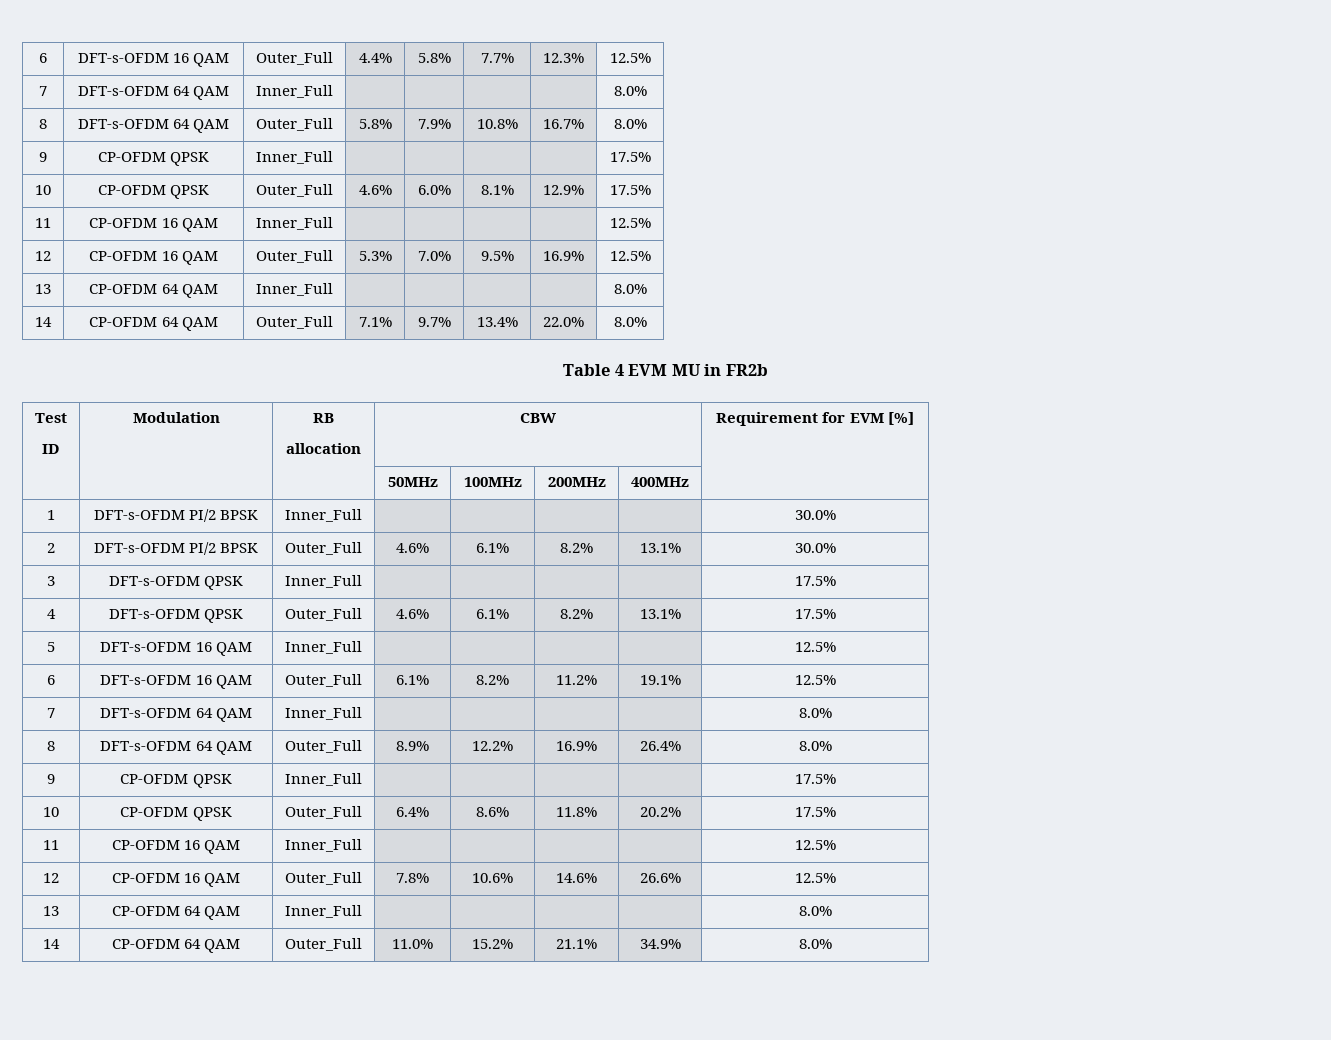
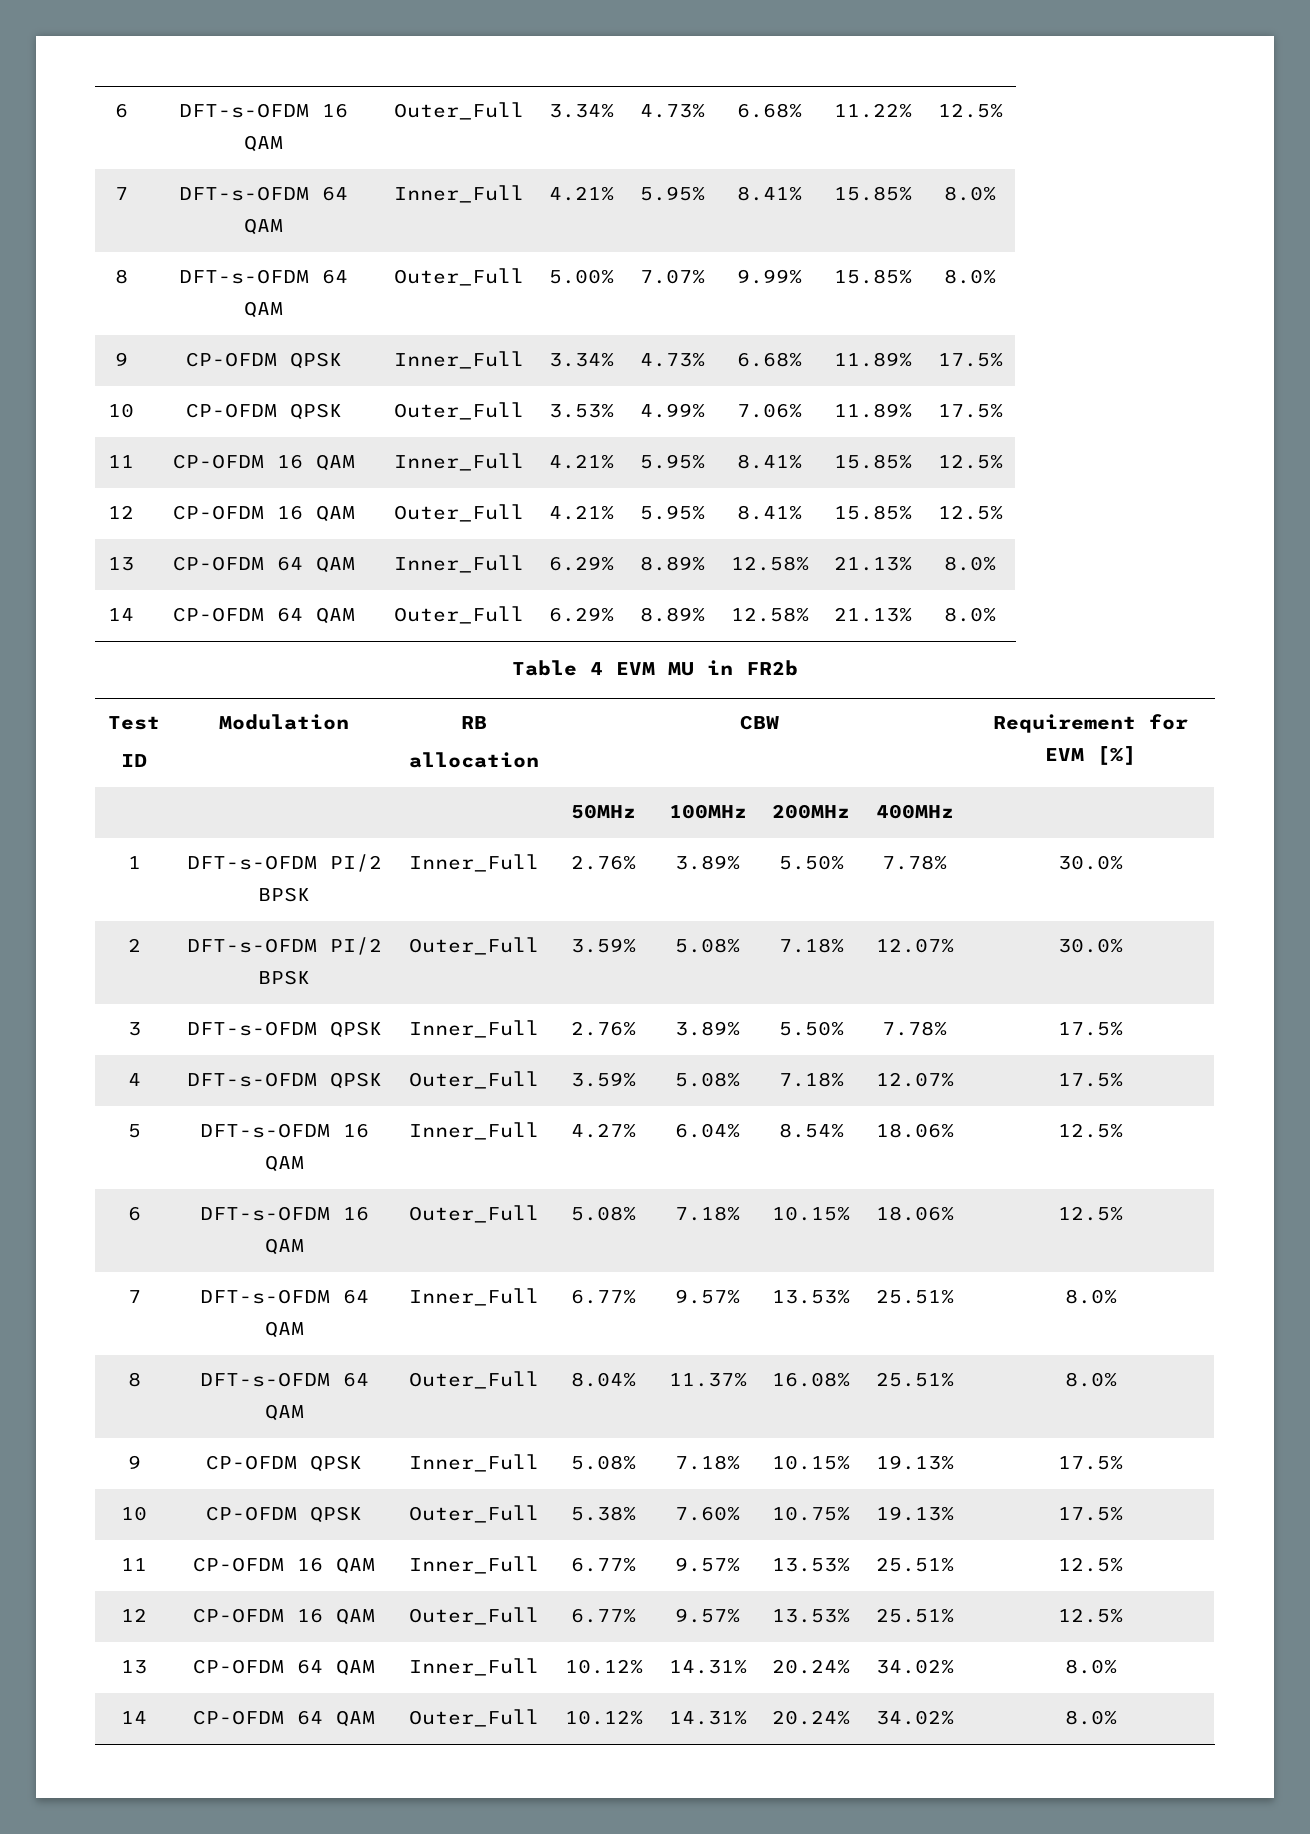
- 6 | DFT-s-OFDM 16 QAM | Outer_Full | 4.4% | 5.8% | 7.7% | 12.3% | 12.5%
- 7 | DFT-s-OFDM 64 QAM | Inner_Full | | | | | 8.0%
- 8 | DFT-s-OFDM 64 QAM | Outer_Full | 5.8% | 7.9% | 10.8% | 16.7% | 8.0%
- 9 | CP-OFDM QPSK | Inner_Full | | | | | 17.5%
- 10 | CP-OFDM QPSK | Outer_Full | 4.6% | 6.0% | 8.1% | 12.9% | 17.5%
- 11 | CP-OFDM 16 QAM | Inner_Full | | | | | 12.5%
- 12 | CP-OFDM 16 QAM | Outer_Full | 5.3% | 7.0% | 9.5% | 16.9% | 12.5%
- 13 | CP-OFDM 64 QAM | Inner_Full | | | | | 8.0%
- 14 | CP-OFDM 64 QAM | Outer_Full | 7.1% | 9.7% | 13.4% | 22.0% | 8.0%
+ 6 | DFT-s-OFDM 16 QAM | Outer_Full | 3.34% | 4.73% | 6.68% | 11.22% | 12.5%
+ 7 | DFT-s-OFDM 64 QAM | Inner_Full | 4.21% | 5.95% | 8.41% | 15.85% | 8.0%
+ 8 | DFT-s-OFDM 64 QAM | Outer_Full | 5.00% | 7.07% | 9.99% | 15.85% | 8.0%
+ 9 | CP-OFDM QPSK | Inner_Full | 3.34% | 4.73% | 6.68% | 11.89% | 17.5%
+ 10 | CP-OFDM QPSK | Outer_Full | 3.53% | 4.99% | 7.06% | 11.89% | 17.5%
+ 11 | CP-OFDM 16 QAM | Inner_Full | 4.21% | 5.95% | 8.41% | 15.85% | 12.5%
+ 12 | CP-OFDM 16 QAM | Outer_Full | 4.21% | 5.95% | 8.41% | 15.85% | 12.5%
+ 13 | CP-OFDM 64 QAM | Inner_Full | 6.29% | 8.89% | 12.58% | 21.13% | 8.0%
+ 14 | CP-OFDM 64 QAM | Outer_Full | 6.29% | 8.89% | 12.58% | 21.13% | 8.0%
- 1 | DFT-s-OFDM PI/2 BPSK | Inner_Full | | | | | 30.0%
+ 1 | DFT-s-OFDM PI/2 BPSK | Inner_Full | 2.76% | 3.89% | 5.50% | 7.78% | 30.0%
- 2 | DFT-s-OFDM PI/2 BPSK | Outer_Full | 4.6% | 6.1% | 8.2% | 13.1% | 30.0%
+ 2 | DFT-s-OFDM PI/2 BPSK | Outer_Full | 3.59% | 5.08% | 7.18% | 12.07% | 30.0%
- 3 | DFT-s-OFDM QPSK | Inner_Full | | | | | 17.5%
+ 3 | DFT-s-OFDM QPSK | Inner_Full | 2.76% | 3.89% | 5.50% | 7.78% | 17.5%
- 4 | DFT-s-OFDM QPSK | Outer_Full | 4.6% | 6.1% | 8.2% | 13.1% | 17.5%
+ 4 | DFT-s-OFDM QPSK | Outer_Full | 3.59% | 5.08% | 7.18% | 12.07% | 17.5%
- 5 | DFT-s-OFDM 16 QAM | Inner_Full | | | | | 12.5%
+ 5 | DFT-s-OFDM 16 QAM | Inner_Full | 4.27% | 6.04% | 8.54% | 18.06% | 12.5%
- 6 | DFT-s-OFDM 16 QAM | Outer_Full | 6.1% | 8.2% | 11.2% | 19.1% | 12.5%
- 7 | DFT-s-OFDM 64 QAM | Inner_Full | | | | | 8.0%
- 8 | DFT-s-OFDM 64 QAM | Outer_Full | 8.9% | 12.2% | 16.9% | 26.4% | 8.0%
- 9 | CP-OFDM QPSK | Inner_Full | | | | | 17.5%
- 10 | CP-OFDM QPSK | Outer_Full | 6.4% | 8.6% | 11.8% | 20.2% | 17.5%
- 11 | CP-OFDM 16 QAM | Inner_Full | | | | | 12.5%
- 12 | CP-OFDM 16 QAM | Outer_Full | 7.8% | 10.6% | 14.6% | 26.6% | 12.5%
- 13 | CP-OFDM 64 QAM | Inner_Full | | | | | 8.0%
- 14 | CP-OFDM 64 QAM | Outer_Full | 11.0% | 15.2% | 21.1% | 34.9% | 8.0%
+ 6 | DFT-s-OFDM 16 QAM | Outer_Full | 5.08% | 7.18% | 10.15% | 18.06% | 12.5%
+ 7 | DFT-s-OFDM 64 QAM | Inner_Full | 6.77% | 9.57% | 13.53% | 25.51% | 8.0%
+ 8 | DFT-s-OFDM 64 QAM | Outer_Full | 8.04% | 11.37% | 16.08% | 25.51% | 8.0%
+ 9 | CP-OFDM QPSK | Inner_Full | 5.08% | 7.18% | 10.15% | 19.13% | 17.5%
+ 10 | CP-OFDM QPSK | Outer_Full | 5.38% | 7.60% | 10.75% | 19.13% | 17.5%
+ 11 | CP-OFDM 16 QAM | Inner_Full | 6.77% | 9.57% | 13.53% | 25.51% | 12.5%
+ 12 | CP-OFDM 16 QAM | Outer_Full | 6.77% | 9.57% | 13.53% | 25.51% | 12.5%
+ 13 | CP-OFDM 64 QAM | Inner_Full | 10.12% | 14.31% | 20.24% | 34.02% | 8.0%
+ 14 | CP-OFDM 64 QAM | Outer_Full | 10.12% | 14.31% | 20.24% | 34.02% | 8.0%

